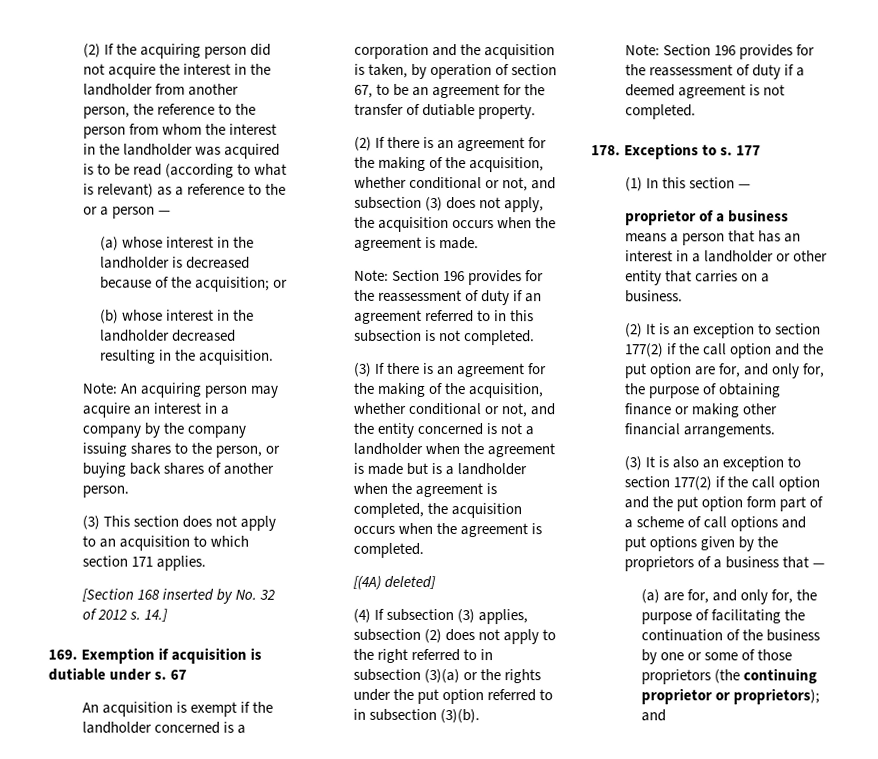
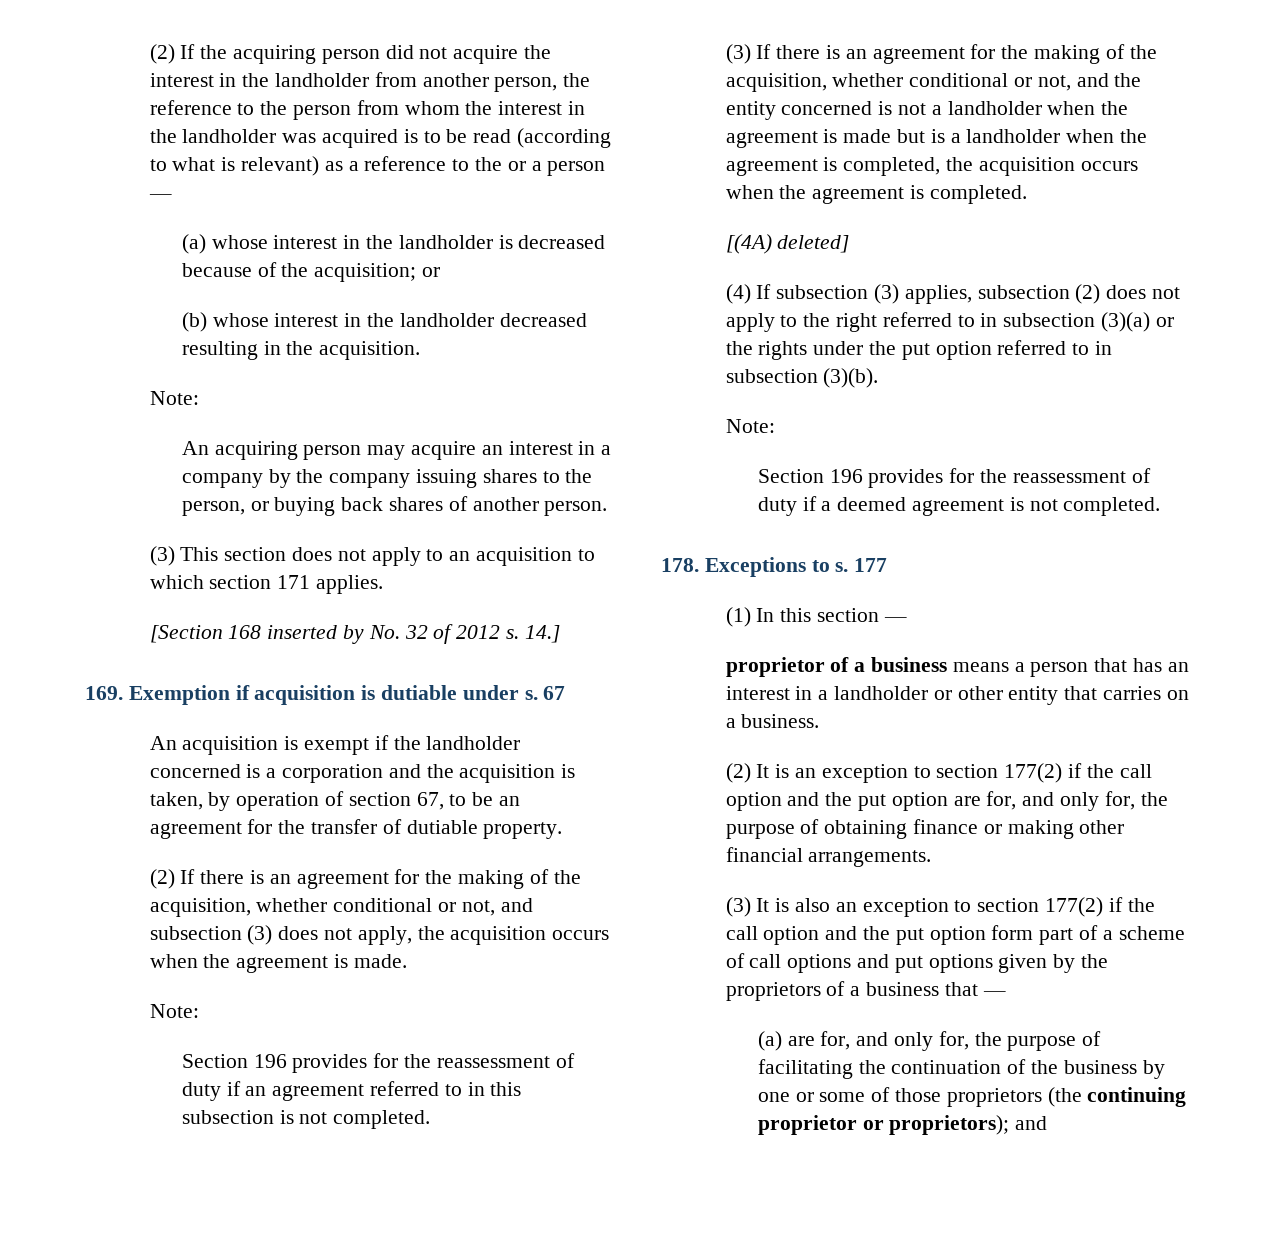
  (b) whose interest in the landholder decreased resulting in the acquisition.
- Note: An acquiring person may acquire an interest in a company by the company issuing shares to the person, or buying back shares of another person.
+ Note:
+ An acquiring person may acquire an interest in a company by the company issuing shares to the person, or buying back shares of another person.
  (2) If there is an agreement for the making of the acquisition, whether conditional or not, and subsection (3) does not apply, the acquisition occurs when the agreement is made.
- Note: Section 196 provides for the reassessment of duty if an agreement referred to in this subsection is not completed.
+ Note:
+ Section 196 provides for the reassessment of duty if an agreement referred to in this subsection is not completed.
  (4) If subsection (3) applies, subsection (2) does not apply to the right referred to in subsection (3)(a) or the rights under the put option referred to in subsection (3)(b).
- Note: Section 196 provides for the reassessment of duty if a deemed agreement is not completed.
+ Note:
+ Section 196 provides for the reassessment of duty if a deemed agreement is not completed.

